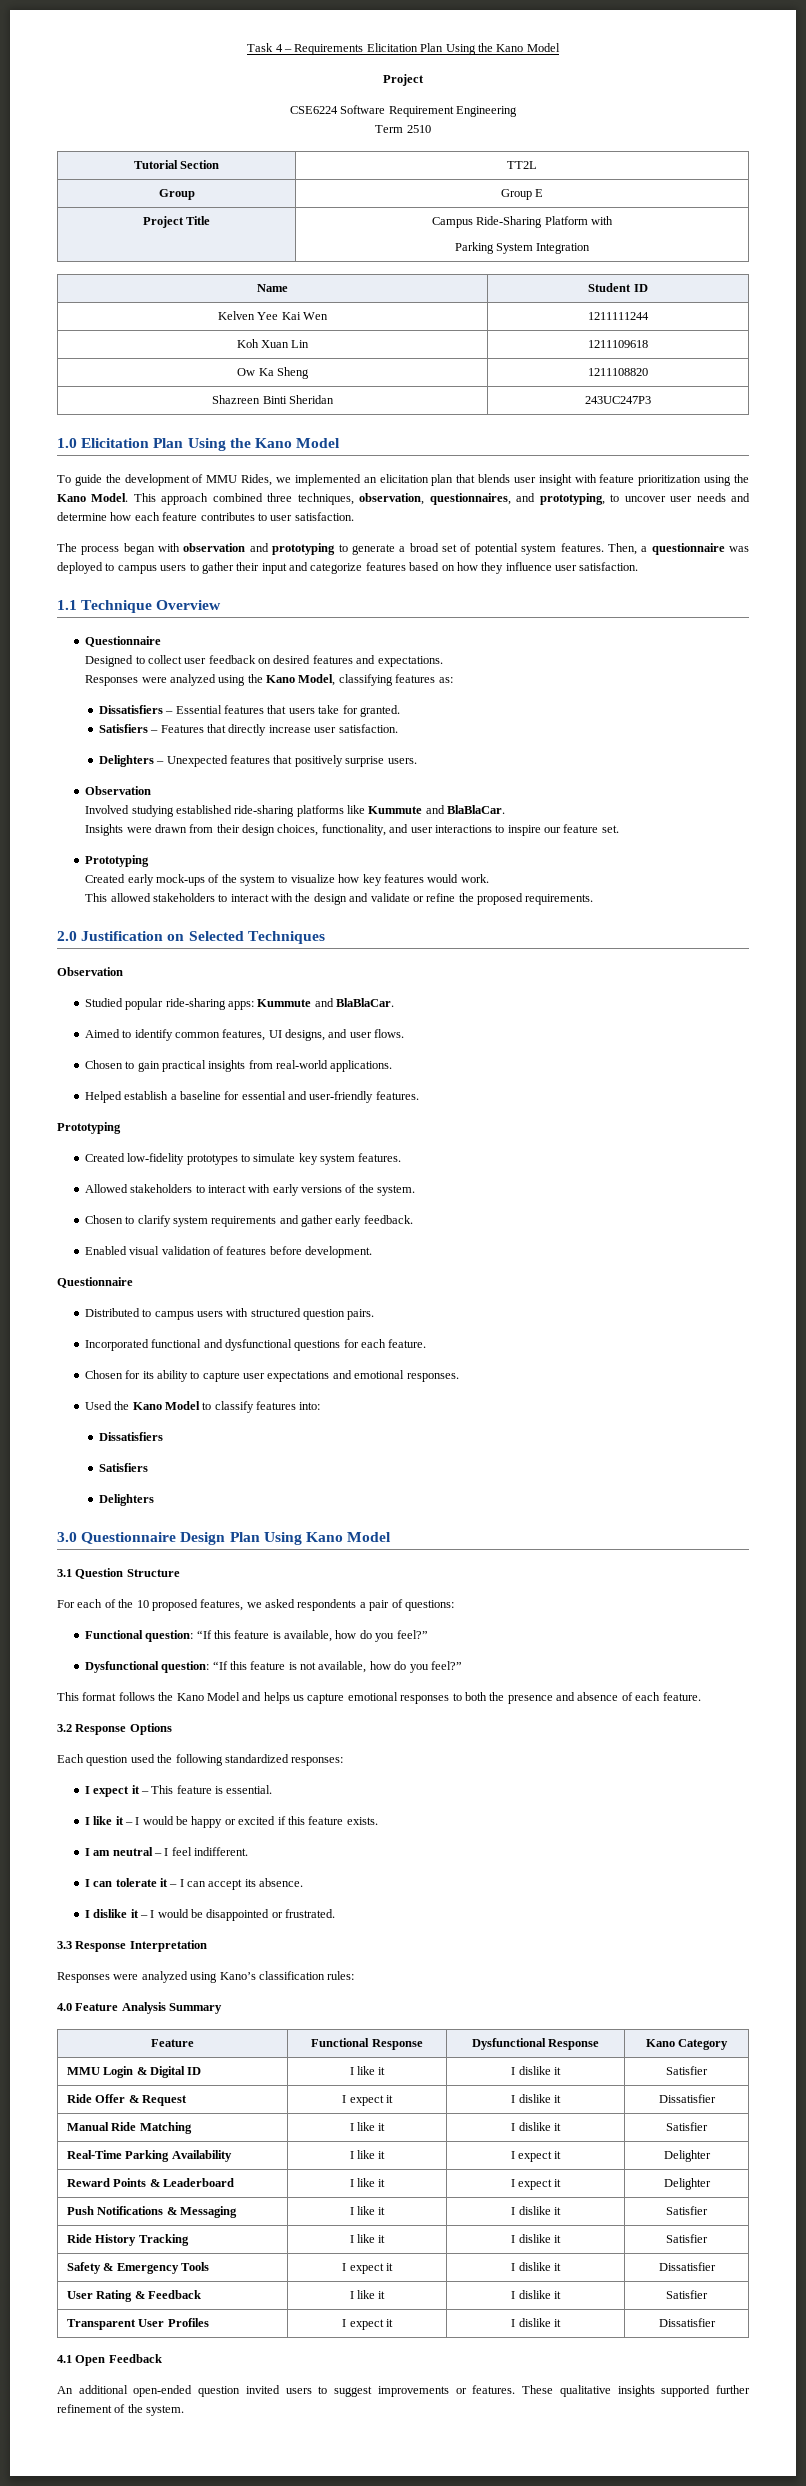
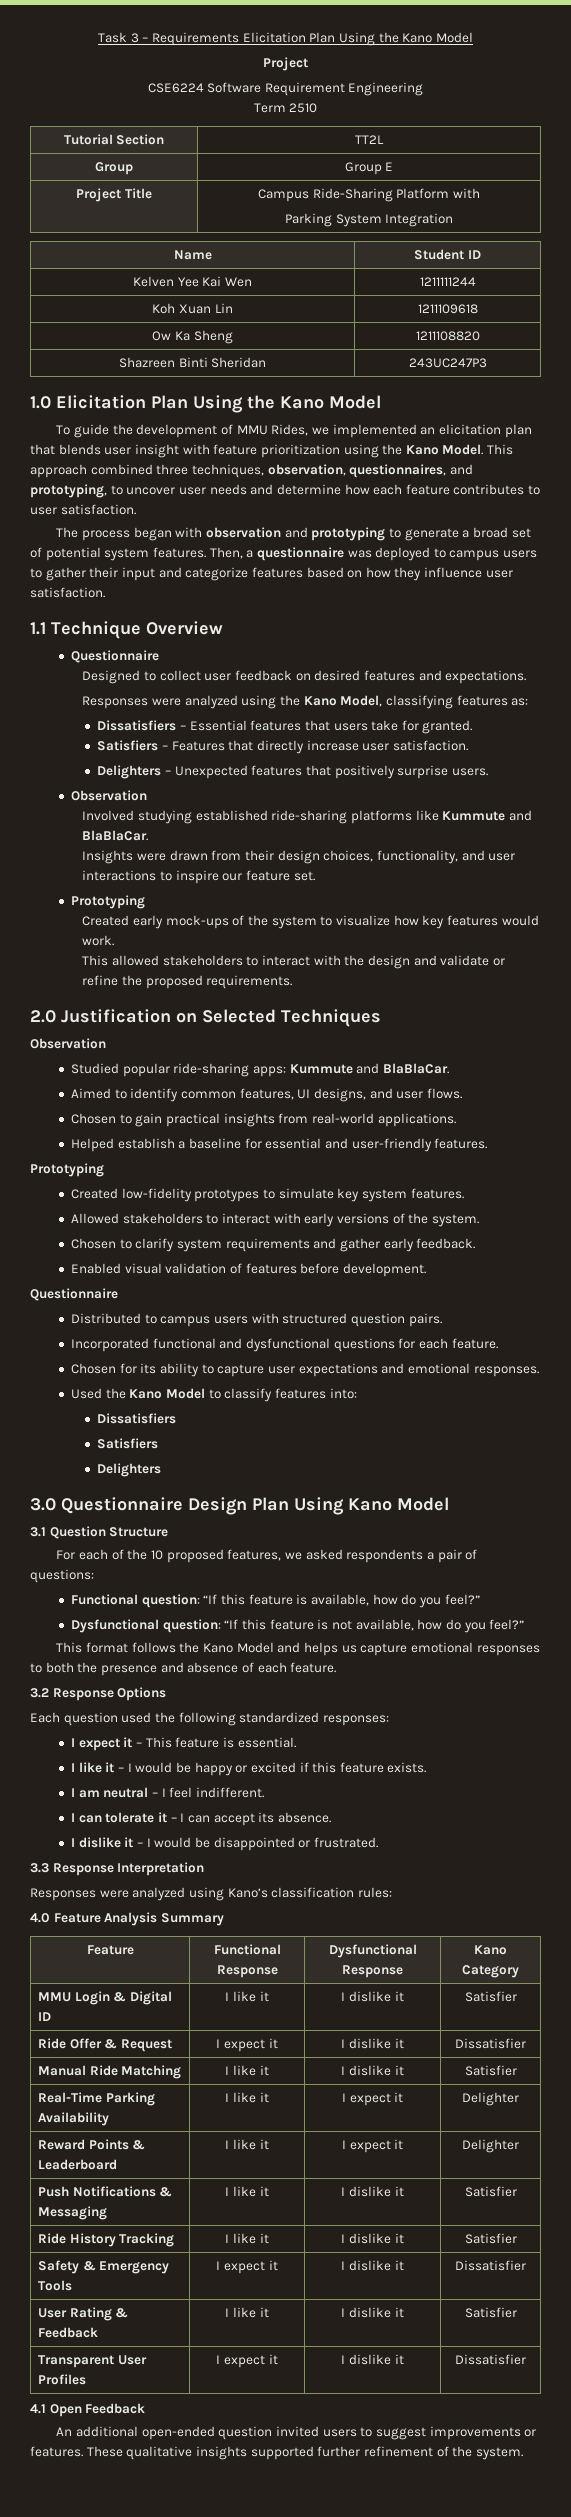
- Task 4 – Requirements Elicitation Plan Using the Kano Model
+ Task 3 – Requirements Elicitation Plan Using the Kano Model

